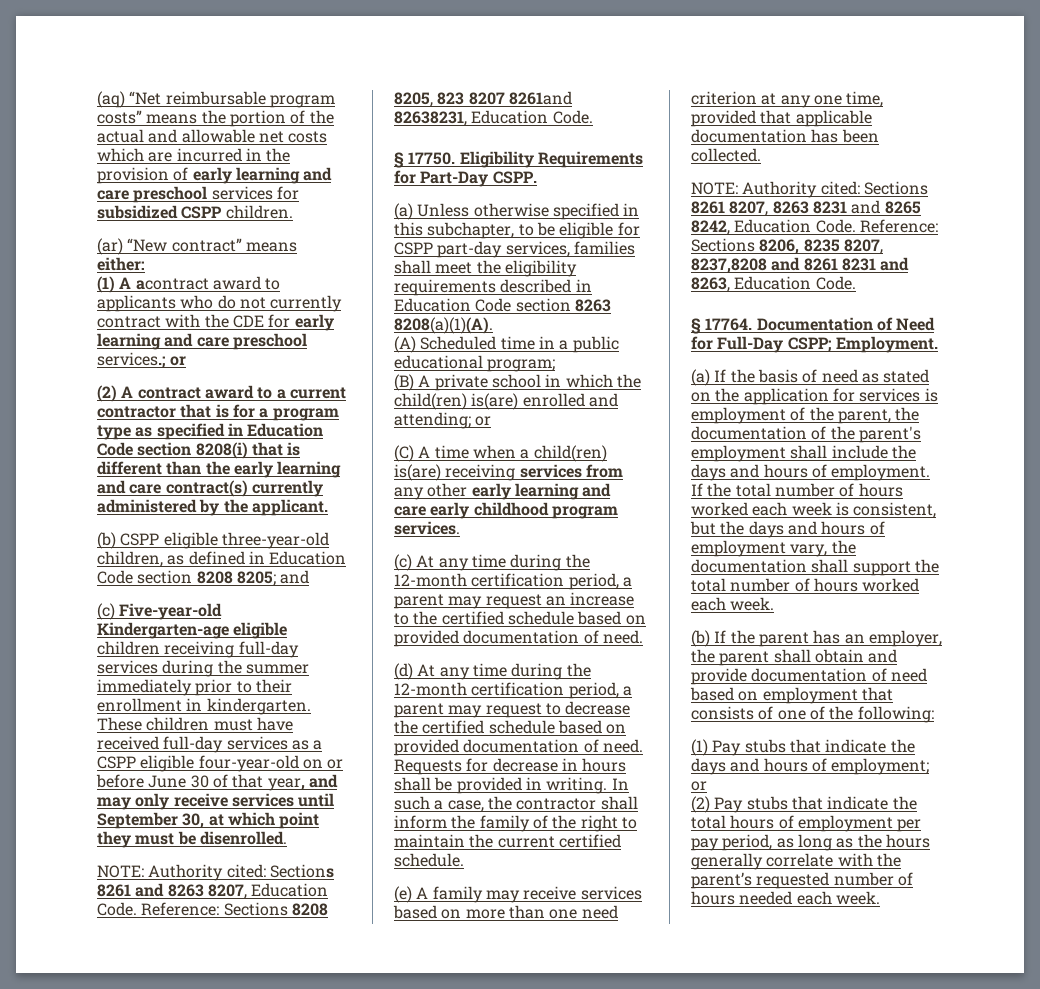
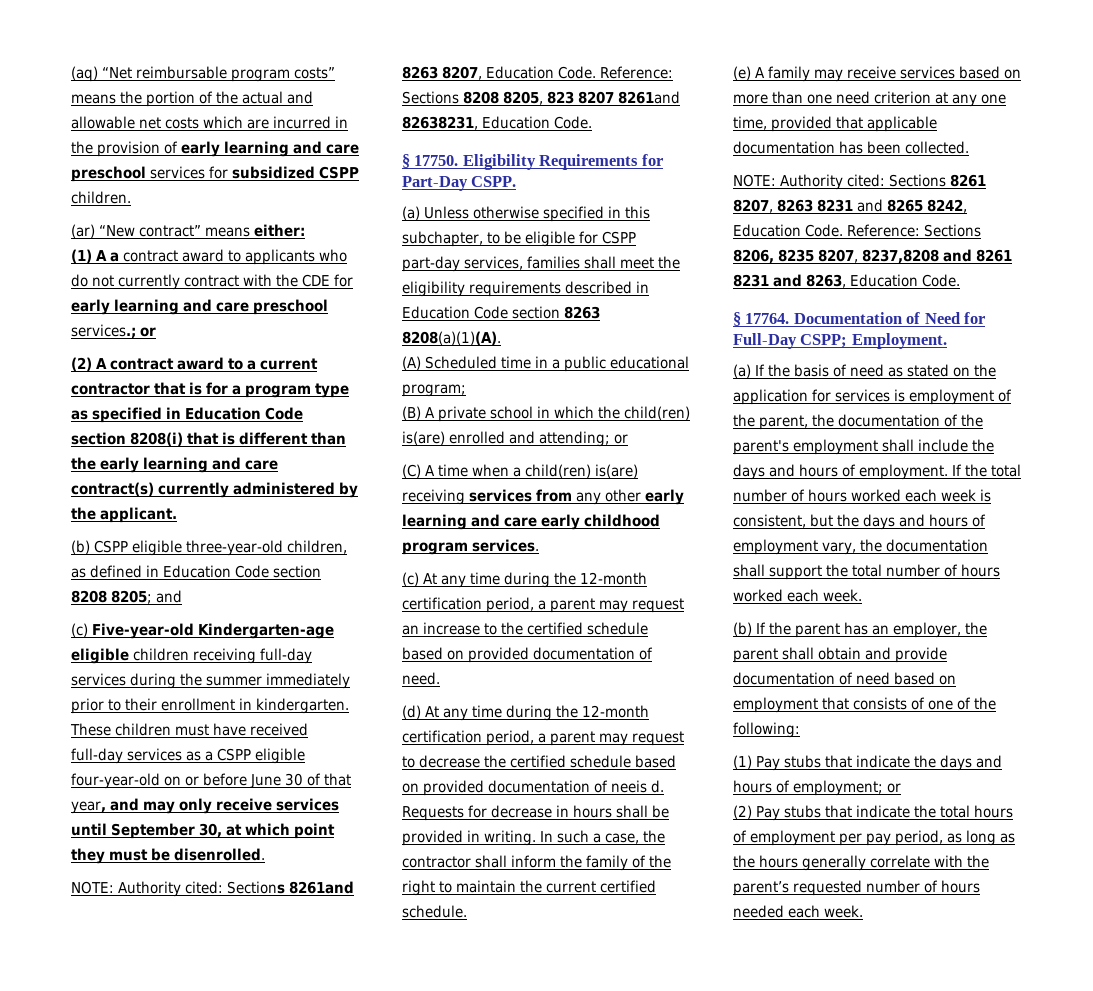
- (1) A acontract award to applicants who do not currently contract with the CDE for early learning and care preschool services.; or
+ (1) A a contract award to applicants who do not currently contract with the CDE for early learning and care preschool services.; or
- NOTE: Authority cited: Sections 8261 and 8263 8207, Education Code.
+ NOTE: Authority cited: Sections 8261and 8263 8207, Education Code.
- (d) At any time during the 12-month certification period, a parent may request to decrease the certified schedule based on provided documentation of need.
+ (d) At any time during the 12-month certification period, a parent may request to decrease the certified schedule based on provided documentation of neeis d.

